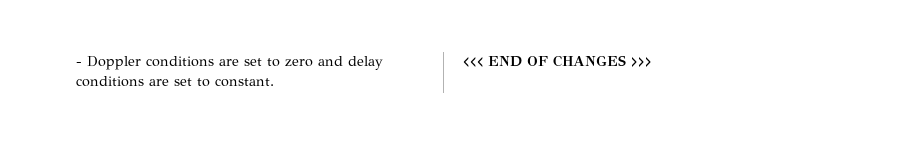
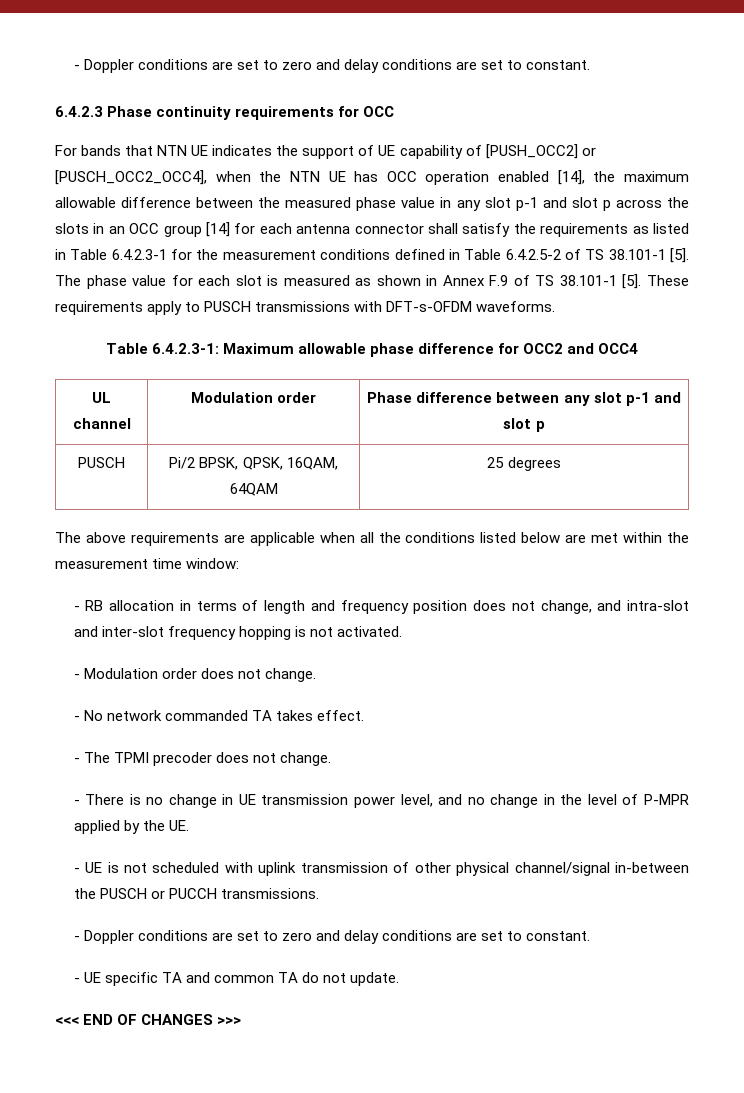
+ 6.4.2.3 Phase continuity requirements for OCC
+ For bands that NTN UE indicates the support of UE capability of [PUSH_OCC2] or [PUSCH_OCC2_OCC4], when the NTN UE has OCC operation enabled [14], the maximum allowable difference between the measured phase value in any slot p-1 and slot p across the slots in an OCC group [14] for each antenna connector shall satisfy the requirements as listed in Table 6.4.2.3-1 for the measurement conditions defined in Table 6.4.2.5-2 of TS 38.101-1 [5]. The phase value for each slot is measured as shown in Annex F.9 of TS 38.101-1 [5]. These requirements apply to PUSCH transmissions with DFT-s-OFDM waveforms.
+ Table 6.4.2.3-1: Maximum allowable phase difference for OCC2 and OCC4
+ UL channel | Modulation order | Phase difference between any slot p-1 and slot p
+ PUSCH | Pi/2 BPSK, QPSK, 16QAM, 64QAM | 25 degrees
+ The above requirements are applicable when all the conditions listed below are met within the measurement time window:
+ - RB allocation in terms of length and frequency position does not change, and intra-slot and inter-slot frequency hopping is not activated.
+ - Modulation order does not change.
+ - No network commanded TA takes effect.
+ - The TPMI precoder does not change.
+ - There is no change in UE transmission power level, and no change in the level of P-MPR applied by the UE.
+ - UE is not scheduled with uplink transmission of other physical channel/signal in-between the PUSCH or PUCCH transmissions.
+ - Doppler conditions are set to zero and delay conditions are set to constant.
+ - UE specific TA and common TA do not update.

